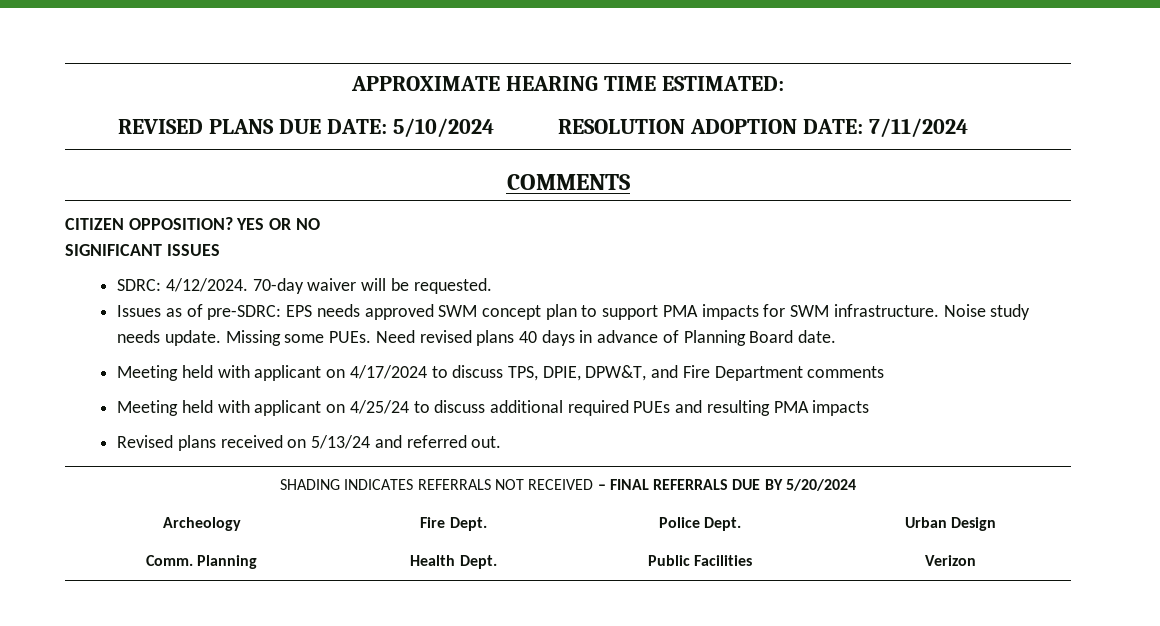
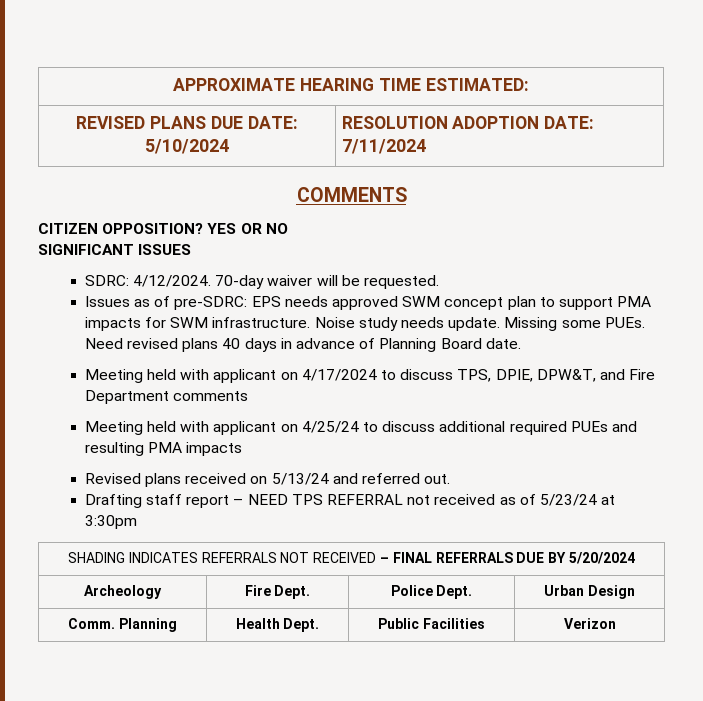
+ Drafting staff report – NEED TPS REFERRAL not received as of 5/23/24 at 3:30pm

